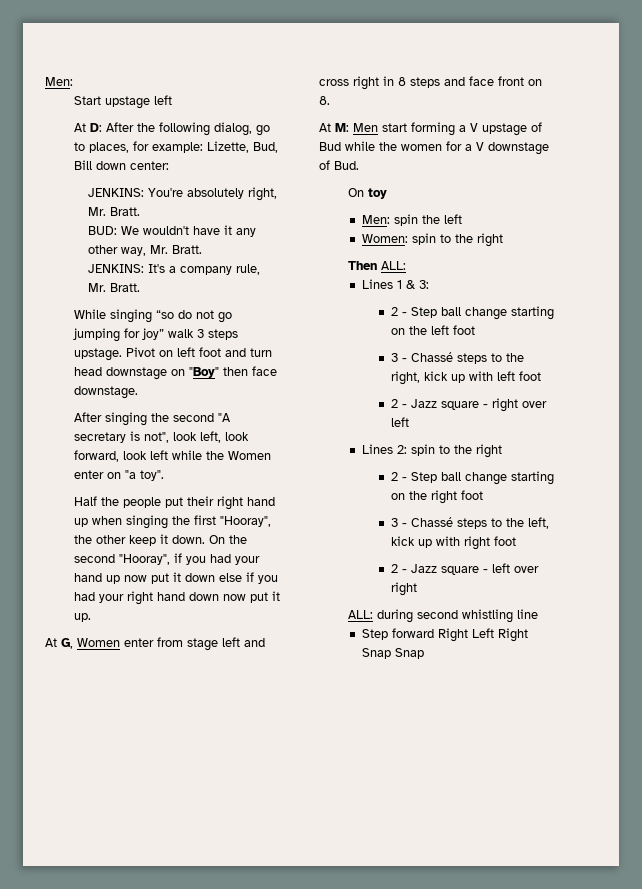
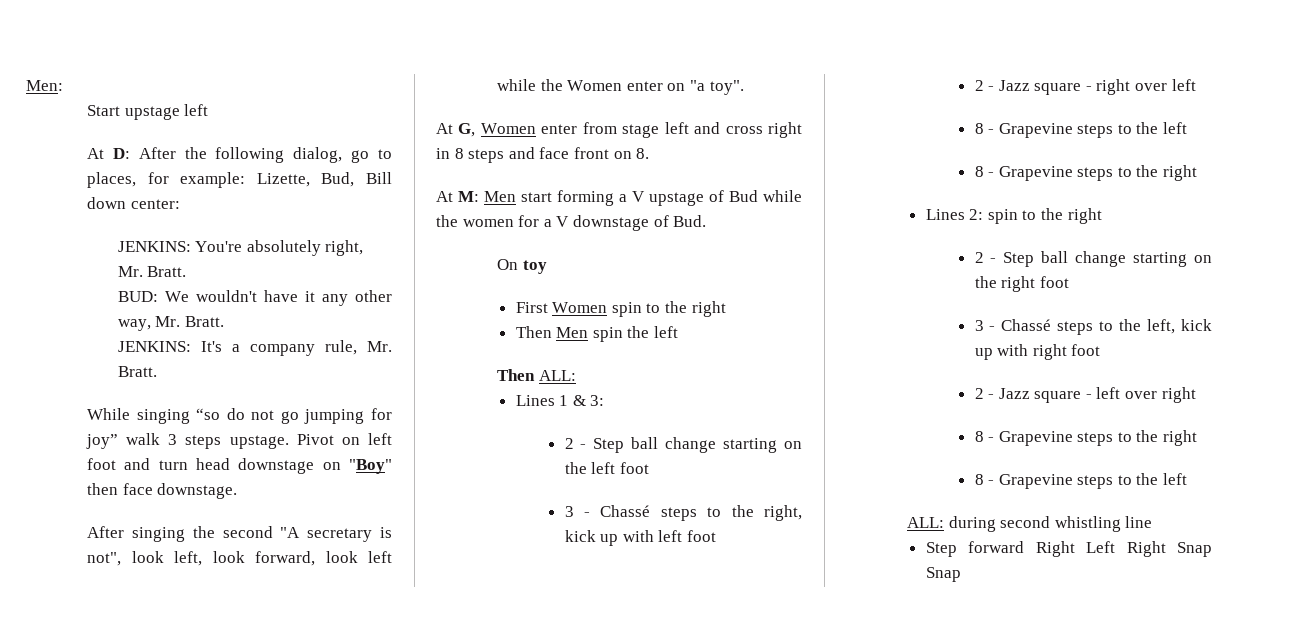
- Half the people put their right hand up when singing the first "Hooray", the other keep it down. On the second "Hooray", if you had your hand up now put it down else if you had your right hand down now put it up.
- Men: spin the left
- Women: spin to the right
+ First Women spin to the right
+ Then Men spin the left
  2 - Jazz square - right over left
+ 8 - Grapevine steps to the left
+ 8 - Grapevine steps to the right
  2 - Jazz square - left over right
+ 8 - Grapevine steps to the right
+ 8 - Grapevine steps to the left

